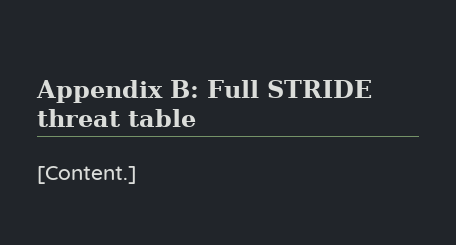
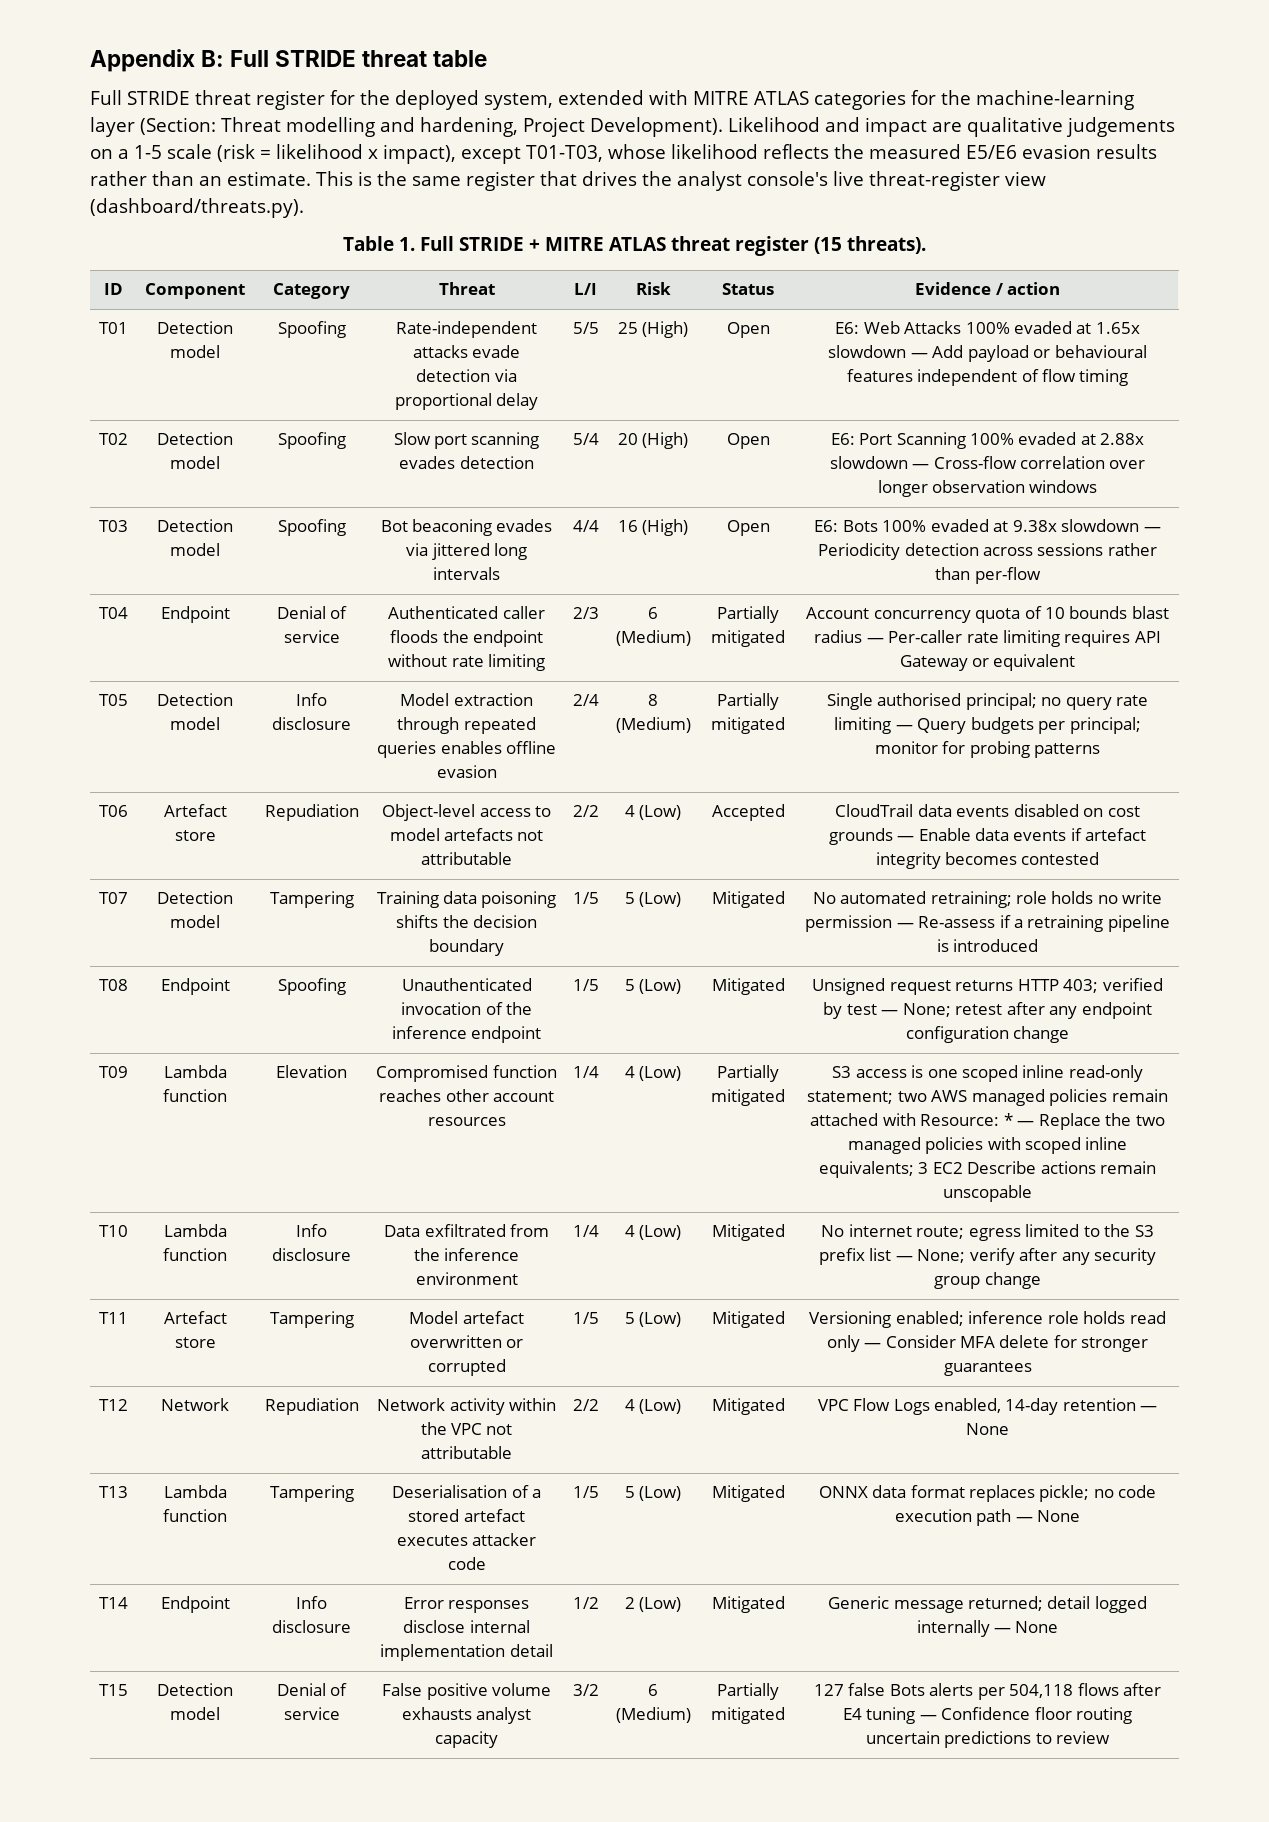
- [Content.]
+ Full STRIDE threat register for the deployed system, extended with MITRE ATLAS categories for the machine-learning layer (Section: Threat modelling and hardening, Project Development). Likelihood and impact are qualitative judgements on a 1-5 scale (risk = likelihood x impact), except T01-T03, whose likelihood reflects the measured E5/E6 evasion results rather than an estimate. This is the same register that drives the analyst console's live threat-register view (dashboard/threats.py).
+ Table 1. Full STRIDE + MITRE ATLAS threat register (15 threats).
+ ID | Component | Category | Threat | L/I | Risk | Status | Evidence / action
+ T01 | Detection model | Spoofing | Rate-independent attacks evade detection via proportional delay | 5/5 | 25 (High) | Open | E6: Web Attacks 100% evaded at 1.65x slowdown — Add payload or behavioural features independent of flow timing
+ T02 | Detection model | Spoofing | Slow port scanning evades detection | 5/4 | 20 (High) | Open | E6: Port Scanning 100% evaded at 2.88x slowdown — Cross-flow correlation over longer observation windows
+ T03 | Detection model | Spoofing | Bot beaconing evades via jittered long intervals | 4/4 | 16 (High) | Open | E6: Bots 100% evaded at 9.38x slowdown — Periodicity detection across sessions rather than per-flow
+ T04 | Endpoint | Denial of service | Authenticated caller floods the endpoint without rate limiting | 2/3 | 6 (Medium) | Partially mitigated | Account concurrency quota of 10 bounds blast radius — Per-caller rate limiting requires API Gateway or equivalent
+ T05 | Detection model | Info disclosure | Model extraction through repeated queries enables offline evasion | 2/4 | 8 (Medium) | Partially mitigated | Single authorised principal; no query rate limiting — Query budgets per principal; monitor for probing patterns
+ T06 | Artefact store | Repudiation | Object-level access to model artefacts not attributable | 2/2 | 4 (Low) | Accepted | CloudTrail data events disabled on cost grounds — Enable data events if artefact integrity becomes contested
+ T07 | Detection model | Tampering | Training data poisoning shifts the decision boundary | 1/5 | 5 (Low) | Mitigated | No automated retraining; role holds no write permission — Re-assess if a retraining pipeline is introduced
+ T08 | Endpoint | Spoofing | Unauthenticated invocation of the inference endpoint | 1/5 | 5 (Low) | Mitigated | Unsigned request returns HTTP 403; verified by test — None; retest after any endpoint configuration change
+ T09 | Lambda function | Elevation | Compromised function reaches other account resources | 1/4 | 4 (Low) | Partially mitigated | S3 access is one scoped inline read-only statement; two AWS managed policies remain attached with Resource: * — Replace the two managed policies with scoped inline equivalents; 3 EC2 Describe actions remain unscopable
+ T10 | Lambda function | Info disclosure | Data exfiltrated from the inference environment | 1/4 | 4 (Low) | Mitigated | No internet route; egress limited to the S3 prefix list — None; verify after any security group change
+ T11 | Artefact store | Tampering | Model artefact overwritten or corrupted | 1/5 | 5 (Low) | Mitigated | Versioning enabled; inference role holds read only — Consider MFA delete for stronger guarantees
+ T12 | Network | Repudiation | Network activity within the VPC not attributable | 2/2 | 4 (Low) | Mitigated | VPC Flow Logs enabled, 14-day retention — None
+ T13 | Lambda function | Tampering | Deserialisation of a stored artefact executes attacker code | 1/5 | 5 (Low) | Mitigated | ONNX data format replaces pickle; no code execution path — None
+ T14 | Endpoint | Info disclosure | Error responses disclose internal implementation detail | 1/2 | 2 (Low) | Mitigated | Generic message returned; detail logged internally — None
+ T15 | Detection model | Denial of service | False positive volume exhausts analyst capacity | 3/2 | 6 (Medium) | Partially mitigated | 127 false Bots alerts per 504,118 flows after E4 tuning — Confidence floor routing uncertain predictions to review

